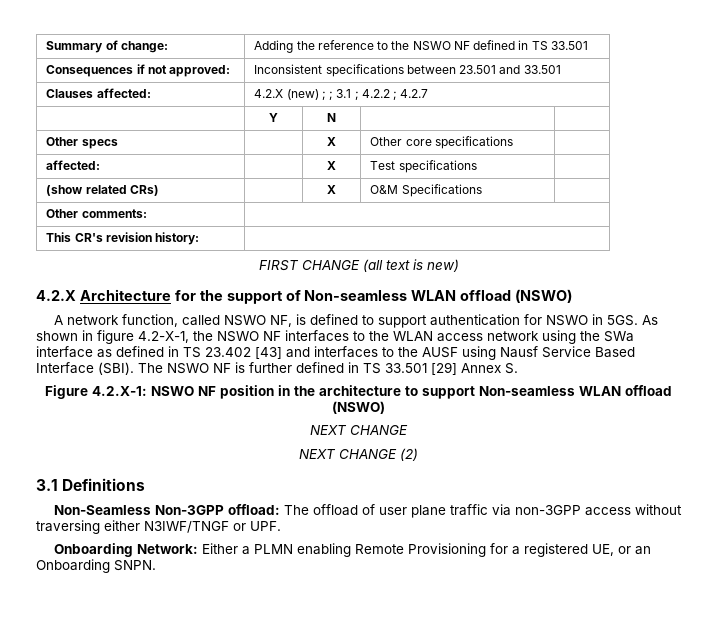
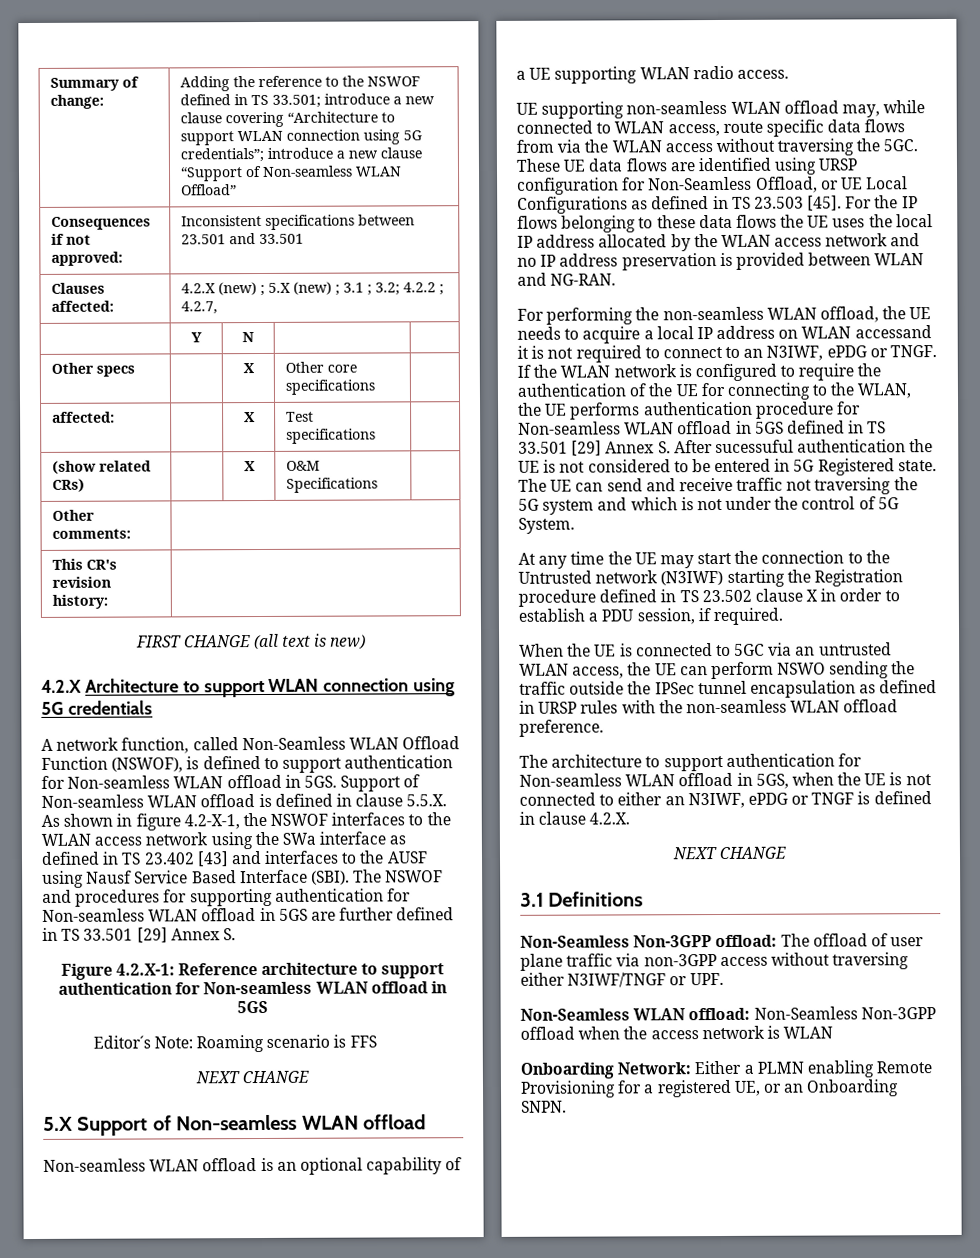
- Summary of change: | Adding the reference to the NSWO NF defined in TS 33.501
+ Summary of change: | Adding the reference to the NSWOF defined in TS 33.501; introduce a new clause covering “Architecture to support WLAN connection using 5G credentials”; introduce a new clause “Support of Non-seamless WLAN Offload”
- Clauses affected: | 4.2.X (new) ; ; 3.1 ; 4.2.2 ; 4.2.7
+ Clauses affected: | 4.2.X (new) ; 5.X (new) ; 3.1 ; 3.2; 4.2.2 ; 4.2.7,
- 4.2.X Architecture for the support of Non-seamless WLAN offload (NSWO)
+ 4.2.X Architecture to support WLAN connection using 5G credentials
- A network function, called NSWO NF, is defined to support authentication for NSWO in 5GS. As shown in figure 4.2-X-1, the NSWO NF interfaces to the WLAN access network using the SWa interface as defined in TS 23.402 [43] and interfaces to the AUSF using Nausf Service Based Interface (SBI).
+ A network function, called Non-Seamless WLAN Offload Function (NSWOF), is defined to support authentication for Non-seamless WLAN offload in 5GS. Support of Non-seamless WLAN offload is defined in clause 5.5.X. As shown in figure 4.2-X-1, the NSWOF interfaces to the WLAN access network using the SWa interface as defined in TS 23.402 [43] and interfaces to the AUSF using Nausf Service Based Interface (SBI).
- The NSWO NF is further defined in TS 33.501 [29] Annex S.
+ The NSWOF and procedures for supporting authentication for Non-seamless WLAN offload in 5GS are further defined in TS 33.501 [29] Annex S.
- Figure 4.2.X-1: NSWO NF position in the architecture to support Non-seamless WLAN offload (NSWO)
+ Figure 4.2.X-1: Reference architecture to support authentication for Non-seamless WLAN offload in 5GS
+ Editor´s Note: Roaming scenario is FFS
  NEXT CHANGE
- NEXT CHANGE (2)
+ 5.X Support of Non-seamless WLAN offload
+ Non-seamless WLAN offload is an optional capability of a UE supporting WLAN radio access.
+ UE supporting non-seamless WLAN offload may, while connected to WLAN access, route specific data flows from via the WLAN access without traversing the 5GC. These UE data flows are identified using URSP configuration for Non-Seamless Offload, or UE Local Configurations as defined in TS 23.503 [45]. For the IP flows belonging to these data flows the UE uses the local IP address allocated by the WLAN access network and no IP address preservation is provided between WLAN and NG-RAN.
+ For performing the non-seamless WLAN offload, the UE needs to acquire a local IP address on WLAN accessand it is not required to connect to an N3IWF, ePDG or TNGF. If the WLAN network is configured to require the authentication of the UE for connecting to the WLAN, the UE performs authentication procedure for Non-seamless WLAN offload in 5GS defined in TS 33.501 [29] Annex S. After sucessuful authentication the UE is not considered to be entered in 5G Registered state. The UE can send and receive traffic not traversing the 5G system and which is not under the control of 5G System.
+ At any time the UE may start the connection to the Untrusted network (N3IWF) starting the Registration procedure defined in TS 23.502 clause X in order to establish a PDU session, if required.
+ When the UE is connected to 5GC via an untrusted WLAN access, the UE can perform NSWO sending the traffic outside the IPSec tunnel encapsulation as defined in URSP rules with the non-seamless WLAN offload preference.
+ The architecture to support authentication for Non-seamless WLAN offload in 5GS, when the UE is not connected to either an N3IWF, ePDG or TNGF is defined in clause 4.2.X.
+ NEXT CHANGE
+ Non-Seamless WLAN offload: Non-Seamless Non-3GPP offload when the access network is WLAN

